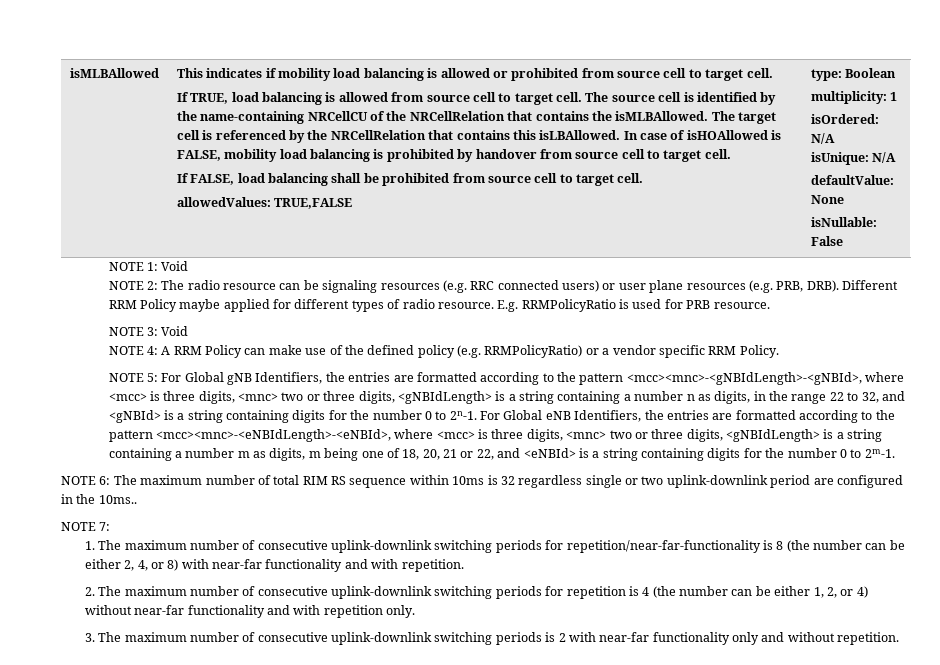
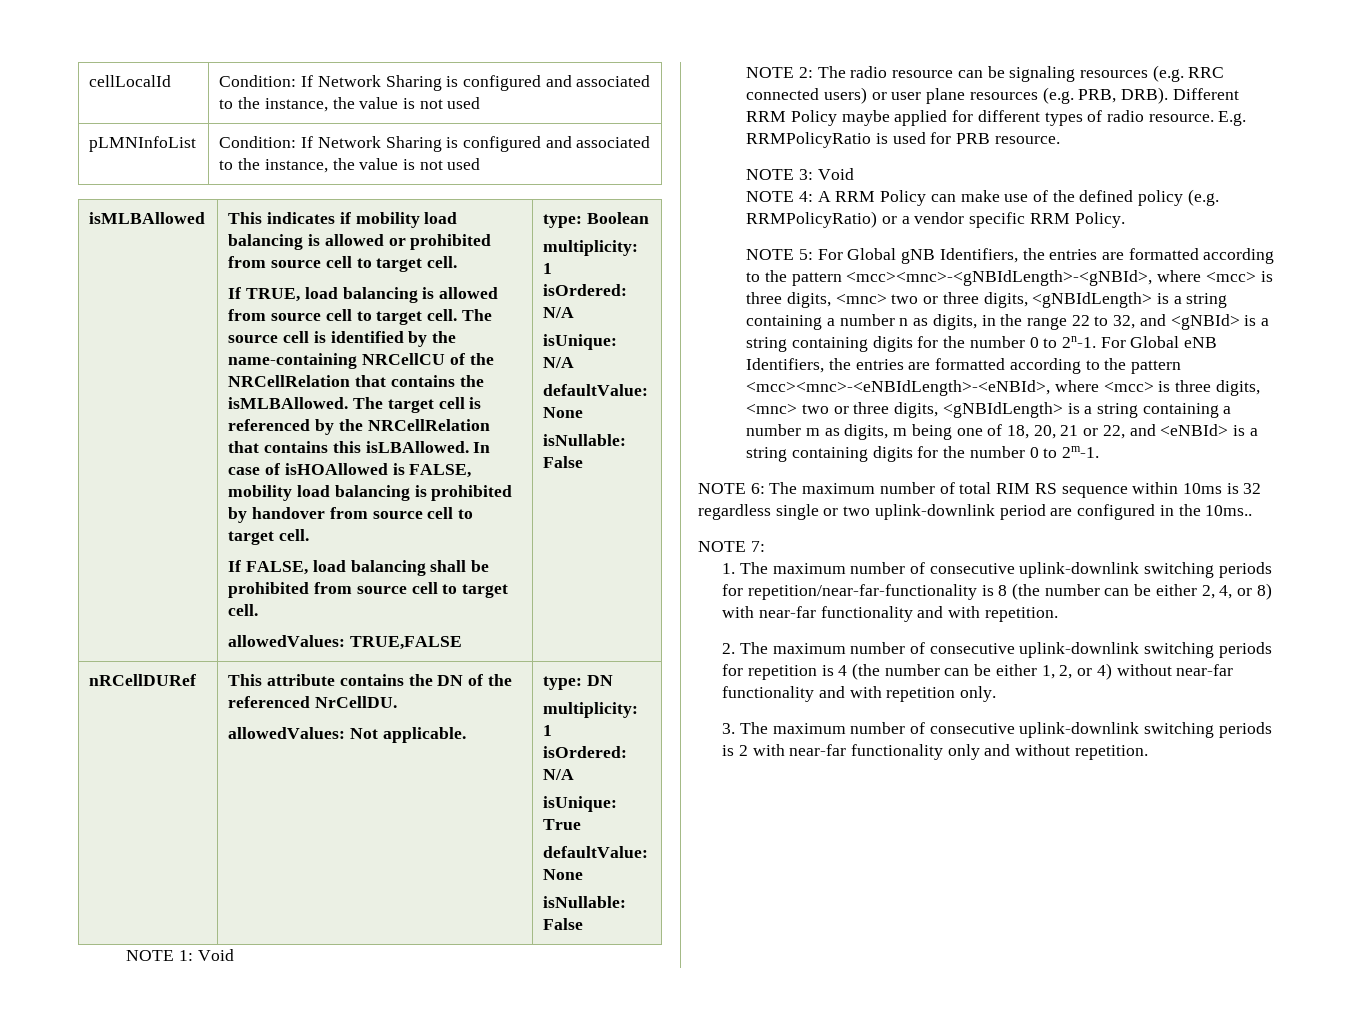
+ cellLocalId | Condition: If Network Sharing is configured and associated to the instance, the value is not used
+ pLMNInfoList | Condition: If Network Sharing is configured and associated to the instance, the value is not used
+ nRCellDURef | This attribute contains the DN of the referenced NrCellDU.
+ allowedValues: Not applicable. | type: DN
+ multiplicity: 1
+ isOrdered: N/A
+ isUnique: True
+ defaultValue: None
+ isNullable: False

